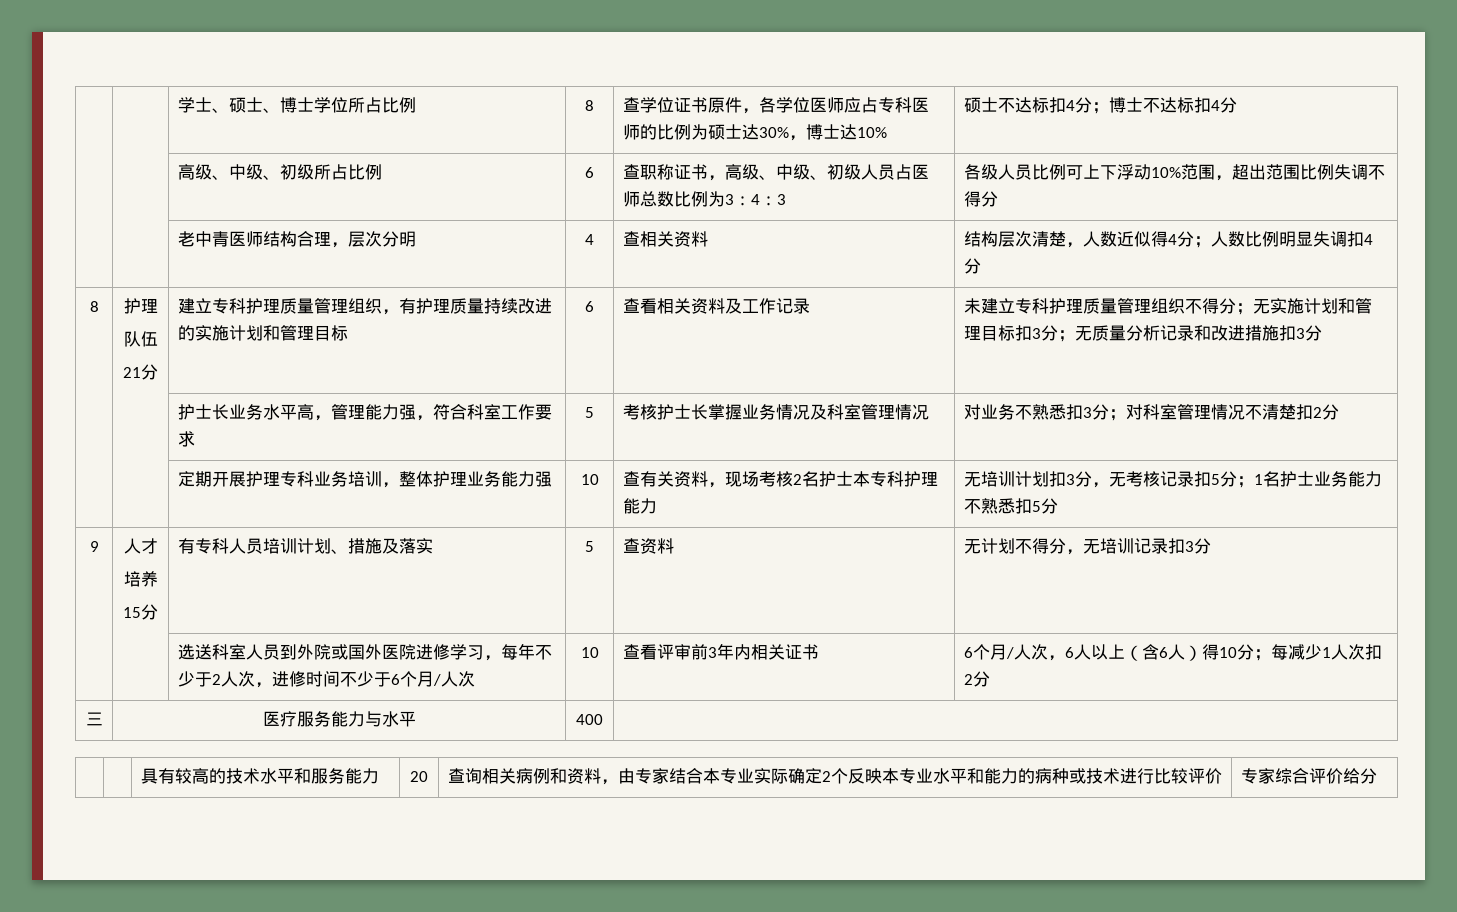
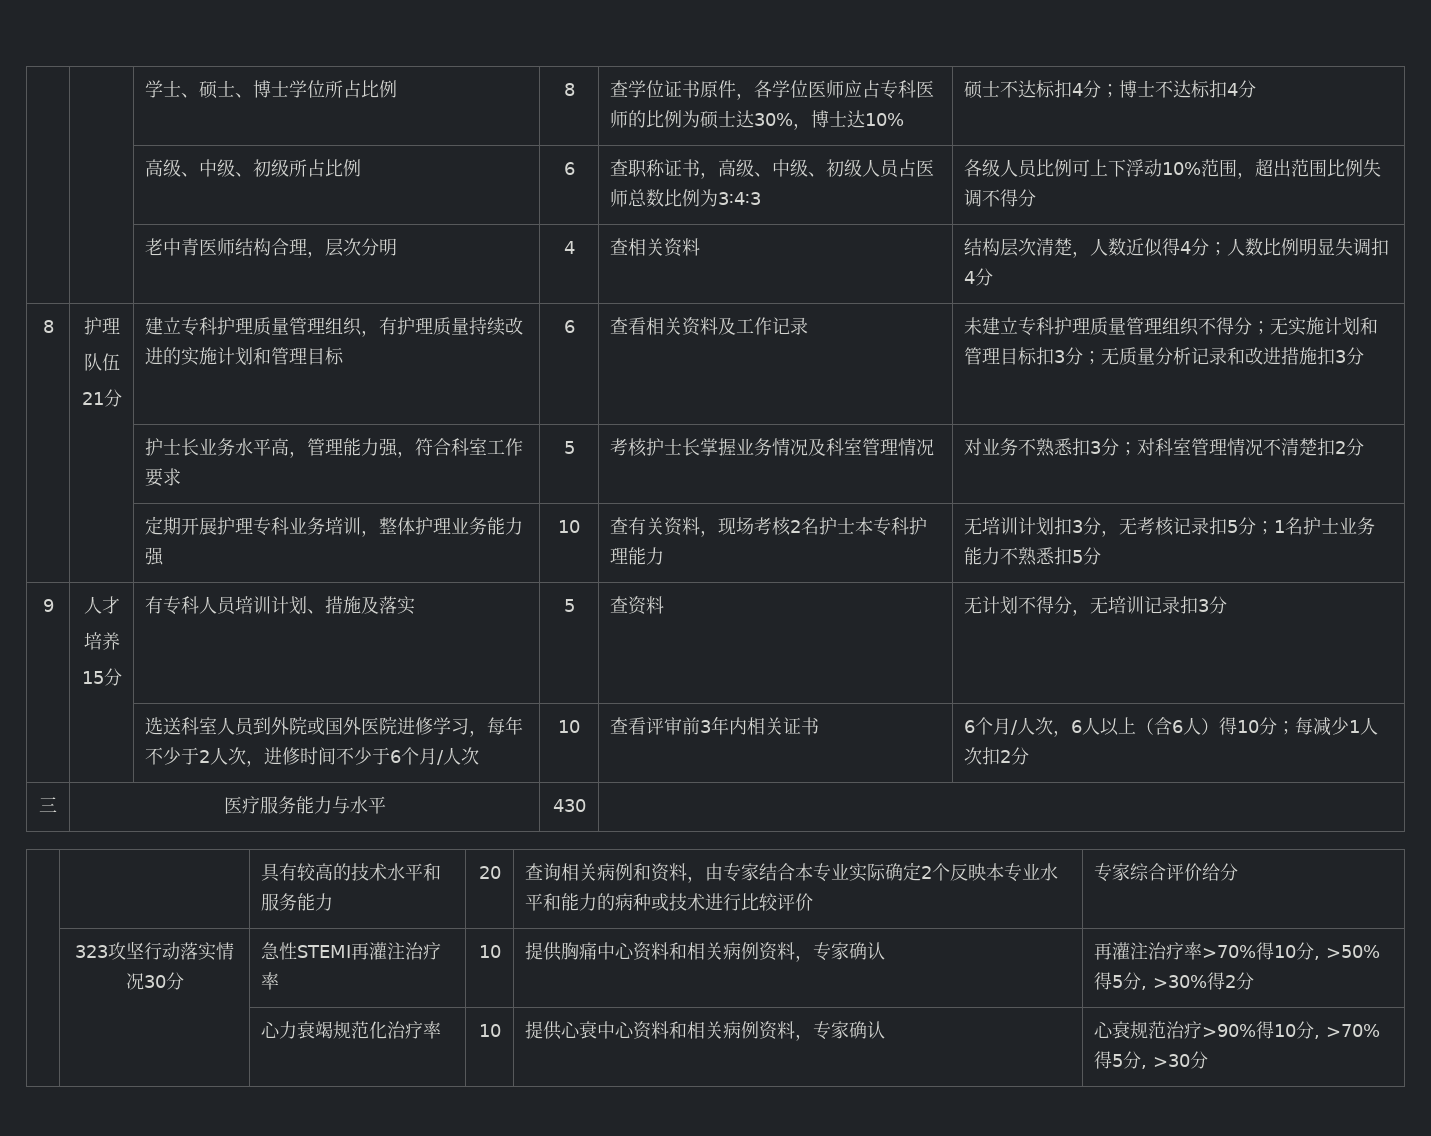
- 三 | 医疗服务能力与水平 | 400 |
+ 三 | 医疗服务能力与水平 | 430 |
+ | 323攻坚行动落实情况30分 | 急性STEMI再灌注治疗率 | 10 | 提供胸痛中心资料和相关病例资料，专家确认 | 再灌注治疗率>70%得10分, >50%得5分, >30%得2分
+ | | 心力衰竭规范化治疗率 | 10 | 提供心衰中心资料和相关病例资料，专家确认 | 心衰规范治疗>90%得10分, >70%得5分, >30分

